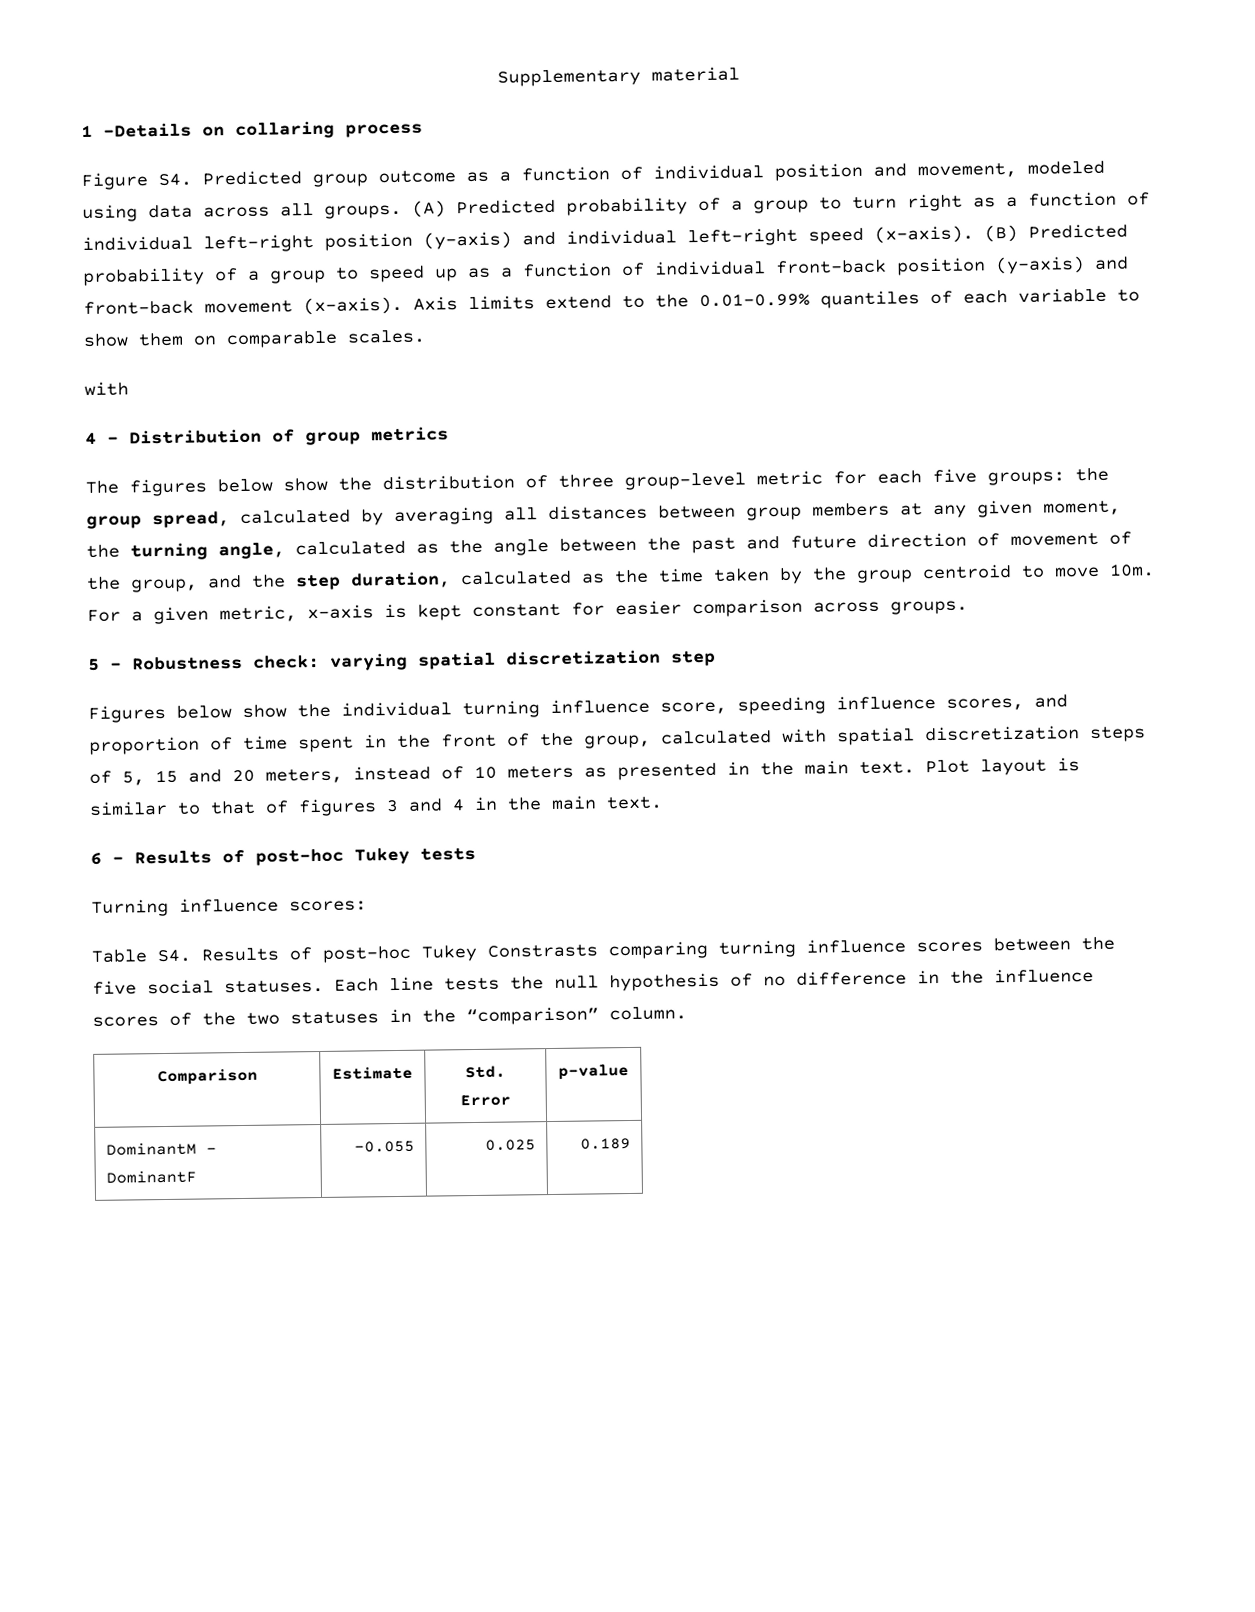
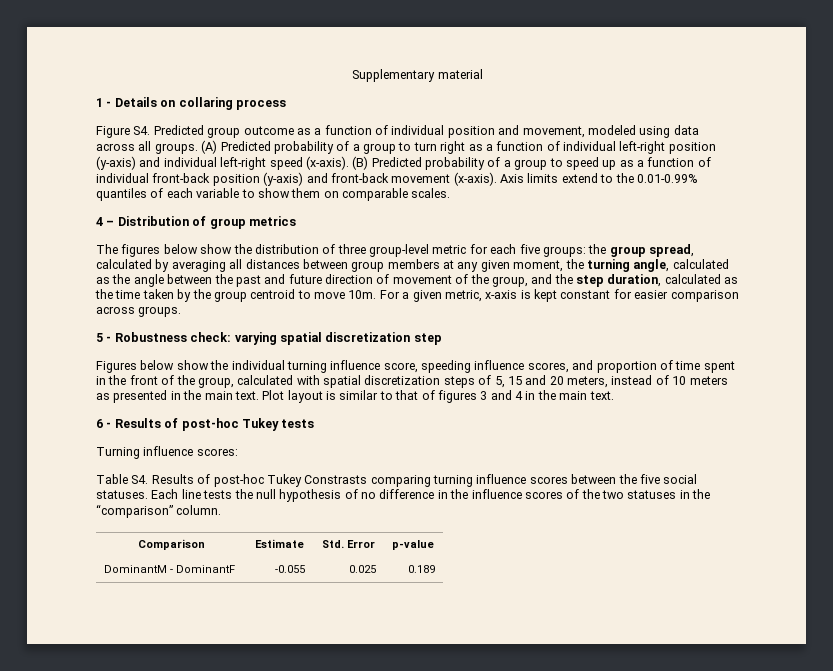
- 1 -Details on collaring process
+ 1 - Details on collaring process
  Axis limits extend to the 0.01-0.99% quantiles of each variable to show them on comparable scales.
- with

